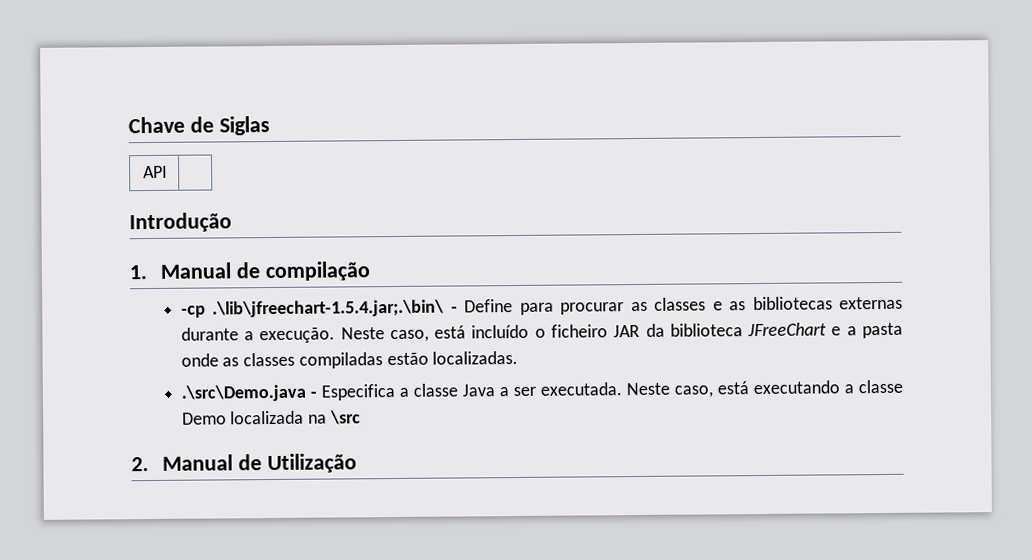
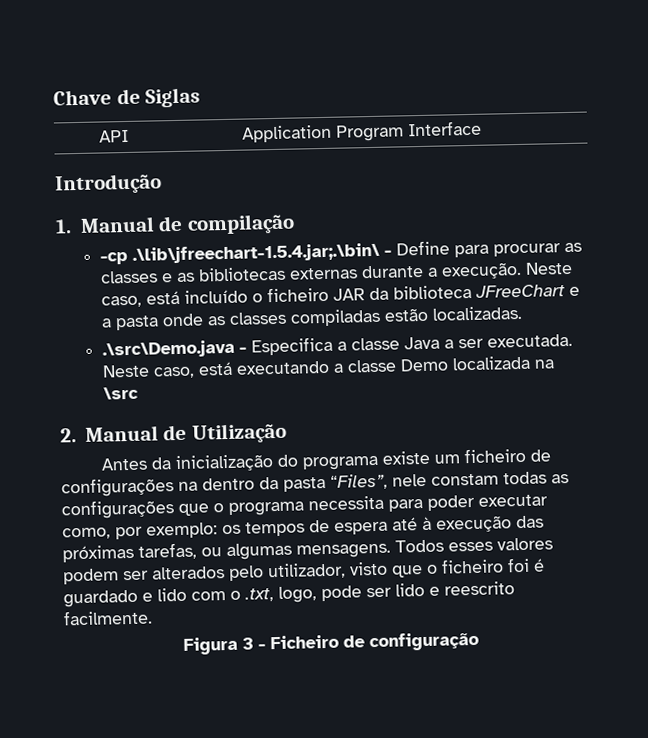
- API |
+ API | Application Program Interface
+ Antes da inicialização do programa existe um ficheiro de configurações na dentro da pasta “Files”, nele constam todas as configurações que o programa necessita para poder executar como, por exemplo: os tempos de espera até à execução das próximas tarefas, ou algumas mensagens. Todos esses valores podem ser alterados pelo utilizador, visto que o ficheiro foi é guardado e lido com o .txt, logo, pode ser lido e reescrito facilmente.
+ Figura 3 - Ficheiro de configuração

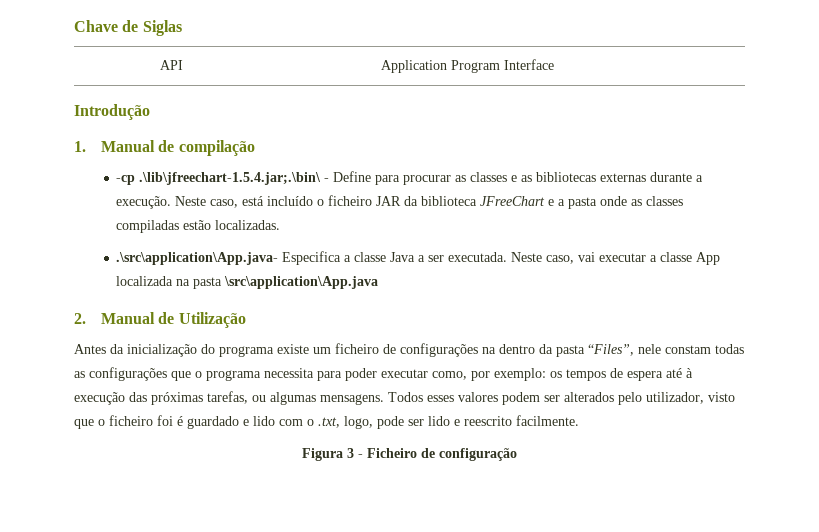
- .\src\Demo.java - Especifica a classe Java a ser executada.
+ .\src\application\App.java- Especifica a classe Java a ser executada.
- Neste caso, está executando a classe Demo localizada na \src
+ Neste caso, vai executar a classe App localizada na pasta \src\application\App.java

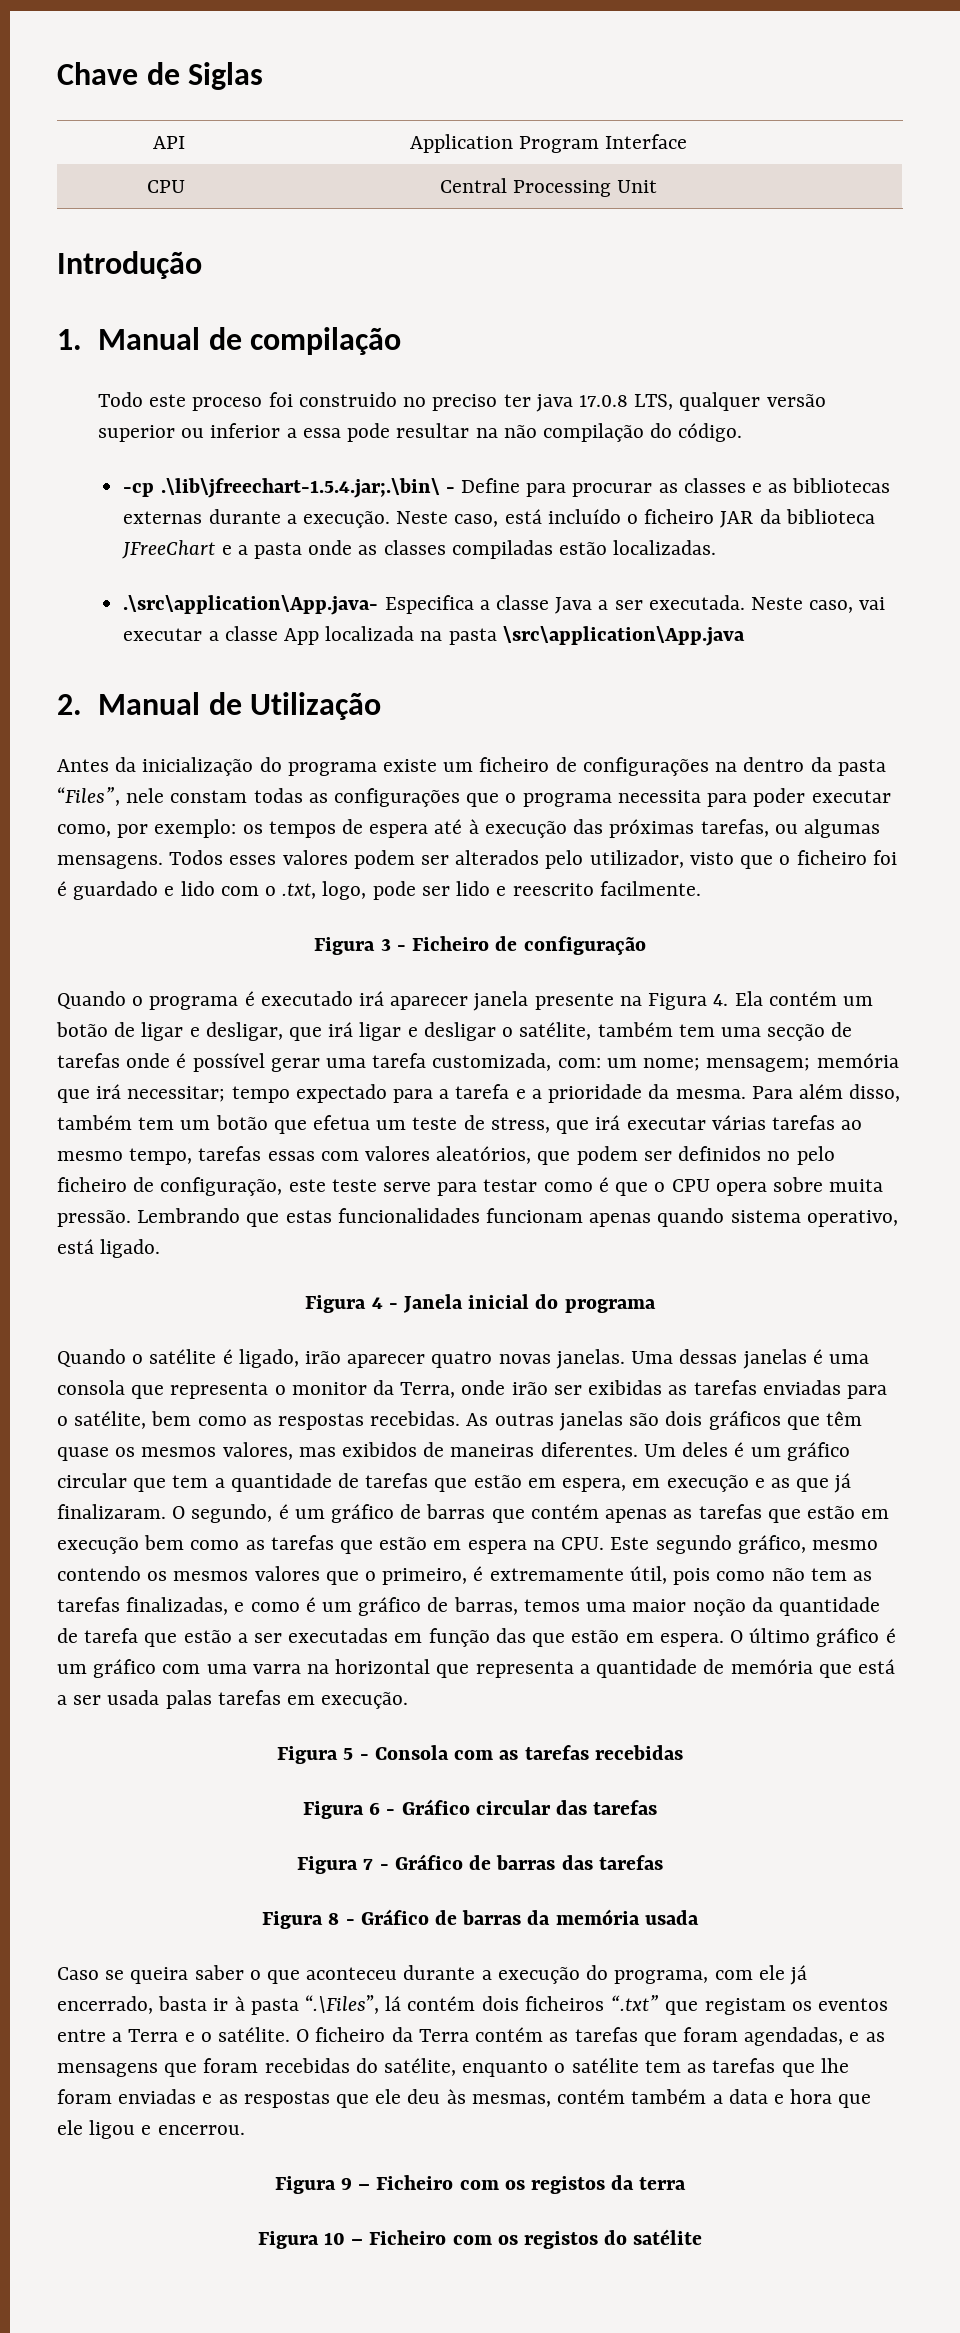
+ CPU | Central Processing Unit
+ Todo este proceso foi construido no preciso ter java 17.0.8 LTS, qualquer versão superior ou inferior a essa pode resultar na não compilação do código.
+ Quando o programa é executado irá aparecer janela presente na Figura 4. Ela contém um botão de ligar e desligar, que irá ligar e desligar o satélite, também tem uma secção de tarefas onde é possível gerar uma tarefa customizada, com: um nome; mensagem; memória que irá necessitar; tempo expectado para a tarefa e a prioridade da mesma. Para além disso, também tem um botão que efetua um teste de stress, que irá executar várias tarefas ao mesmo tempo, tarefas essas com valores aleatórios, que podem ser definidos no pelo ficheiro de configuração, este teste serve para testar como é que o CPU opera sobre muita pressão. Lembrando que estas funcionalidades funcionam apenas quando sistema operativo, está ligado.
+ Figura 4 - Janela inicial do programa
+ Quando o satélite é ligado, irão aparecer quatro novas janelas. Uma dessas janelas é uma consola que representa o monitor da Terra, onde irão ser exibidas as tarefas enviadas para o satélite, bem como as respostas recebidas. As outras janelas são dois gráficos que têm quase os mesmos valores, mas exibidos de maneiras diferentes. Um deles é um gráfico circular que tem a quantidade de tarefas que estão em espera, em execução e as que já finalizaram. O segundo, é um gráfico de barras que contém apenas as tarefas que estão em execução bem como as tarefas que estão em espera na CPU. Este segundo gráfico, mesmo contendo os mesmos valores que o primeiro, é extremamente útil, pois como não tem as tarefas finalizadas, e como é um gráfico de barras, temos uma maior noção da quantidade de tarefa que estão a ser executadas em função das que estão em espera. O último gráfico é um gráfico com uma varra na horizontal que representa a quantidade de memória que está a ser usada palas tarefas em execução.
+ Figura 5 - Consola com as tarefas recebidas
+ Figura 6 - Gráfico circular das tarefas
+ Figura 7 - Gráfico de barras das tarefas
+ Figura 8 - Gráfico de barras da memória usada
+ Caso se queira saber o que aconteceu durante a execução do programa, com ele já encerrado, basta ir à pasta “.\Files”, lá contém dois ficheiros “.txt” que registam os eventos entre a Terra e o satélite. O ficheiro da Terra contém as tarefas que foram agendadas, e as mensagens que foram recebidas do satélite, enquanto o satélite tem as tarefas que lhe foram enviadas e as respostas que ele deu às mesmas, contém também a data e hora que ele ligou e encerrou.
+ Figura 9 – Ficheiro com os registos da terra
+ Figura 10 – Ficheiro com os registos do satélite

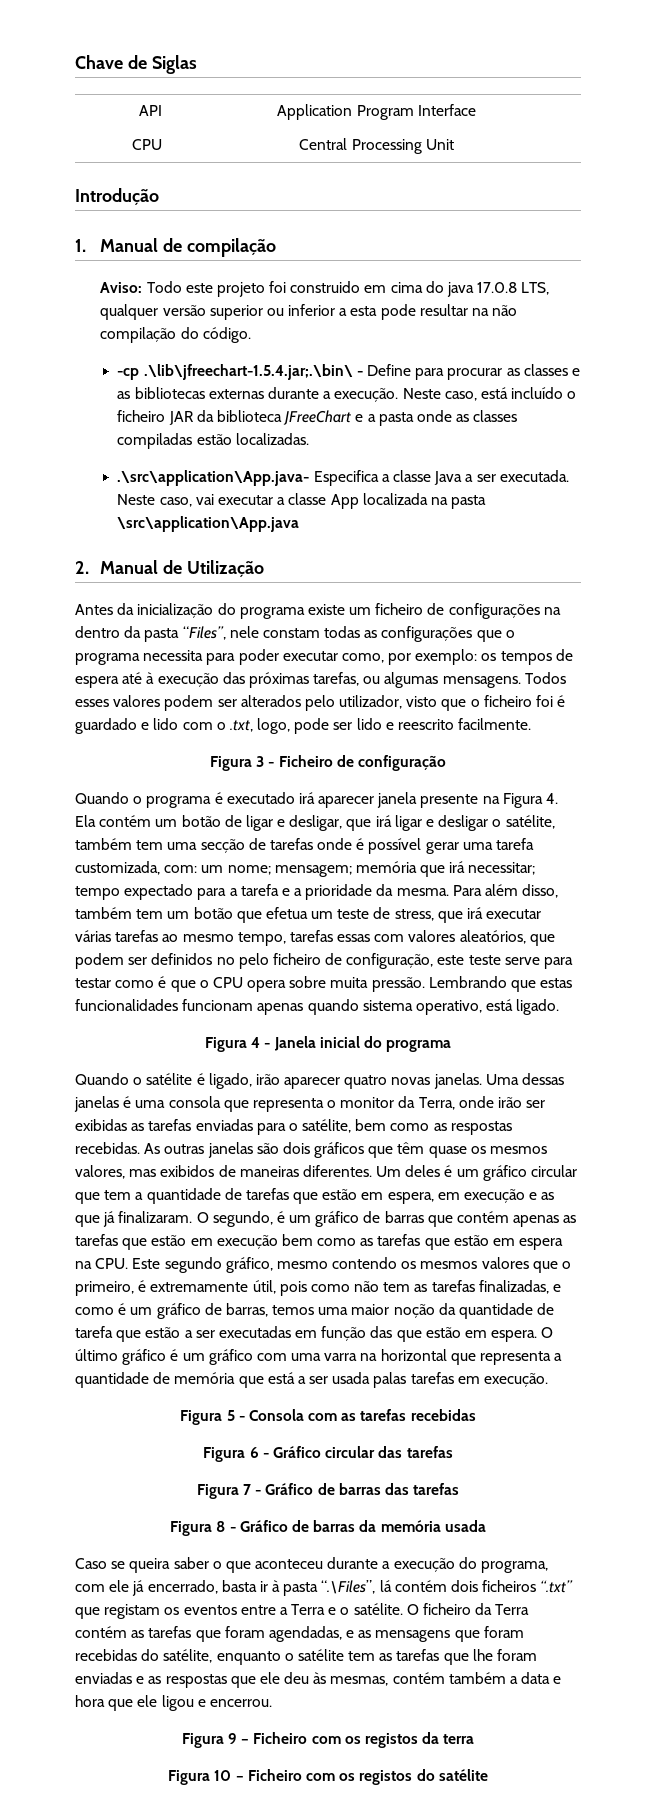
- Todo este proceso foi construido no preciso ter java 17.0.8 LTS, qualquer versão superior ou inferior a essa pode resultar na não compilação do código.
+ Aviso: Todo este projeto foi construido em cima do java 17.0.8 LTS, qualquer versão superior ou inferior a esta pode resultar na não compilação do código.

